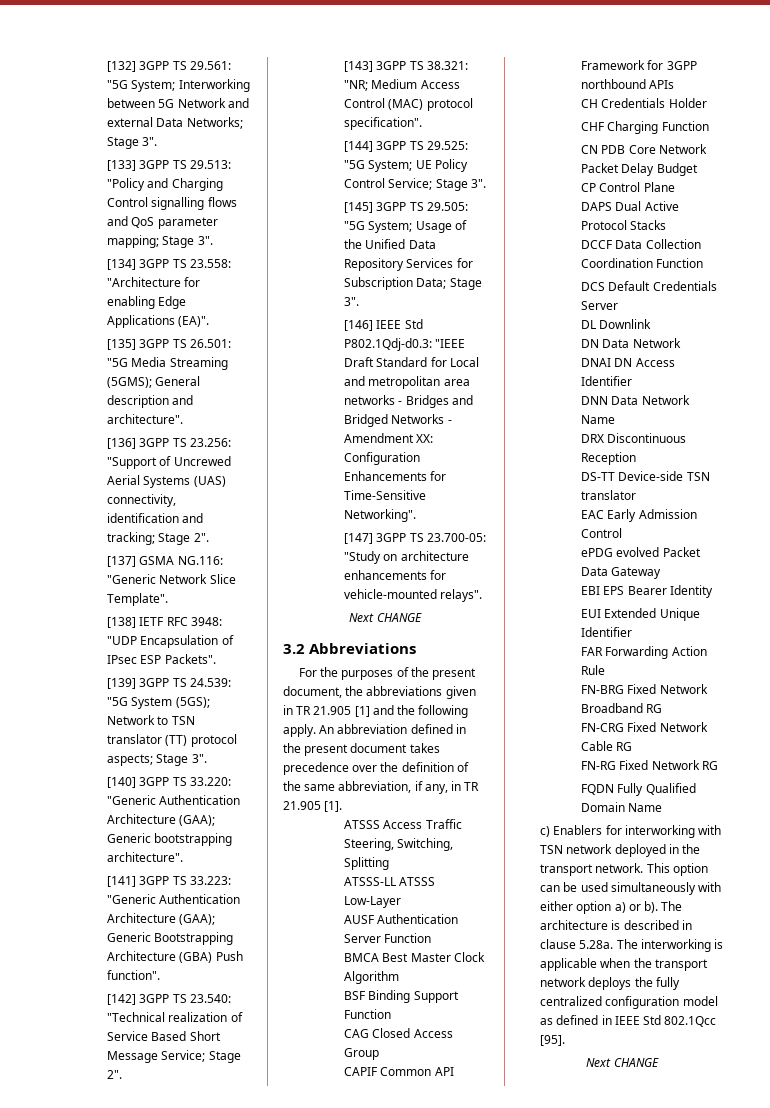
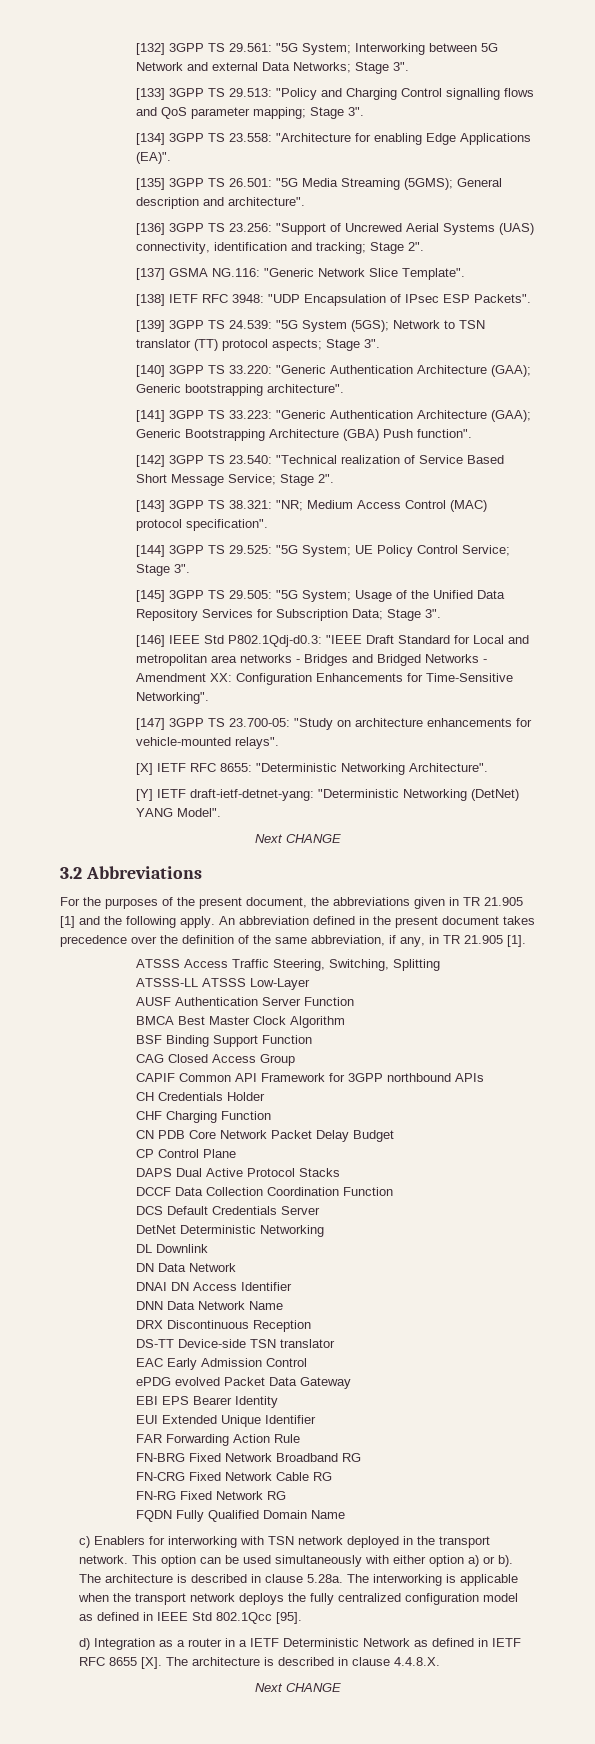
+ [X] IETF RFC 8655: "Deterministic Networking Architecture".
+ [Y] IETF draft-ietf-detnet-yang: "Deterministic Networking (DetNet) YANG Model".
+ DetNet Deterministic Networking
+ d) Integration as a router in a IETF Deterministic Network as defined in IETF RFC 8655 [X]. The architecture is described in clause 4.4.8.X.

